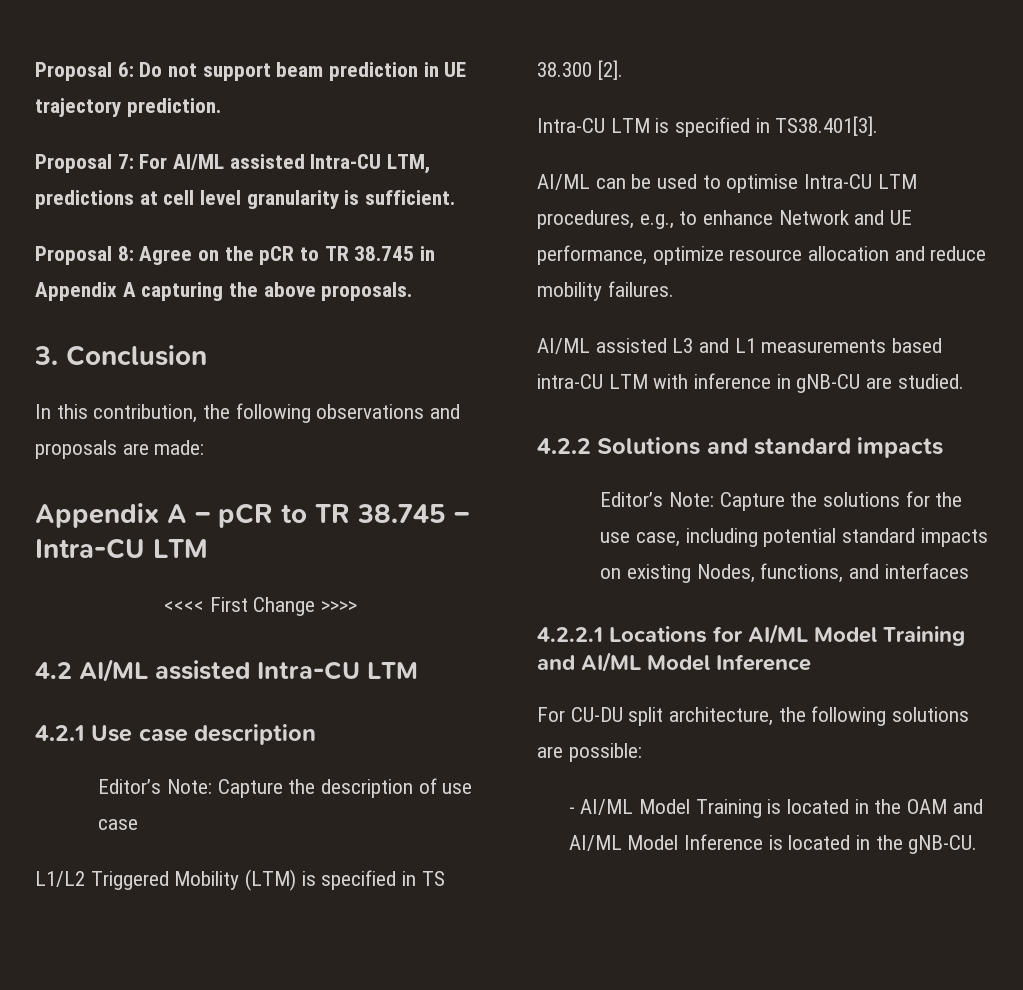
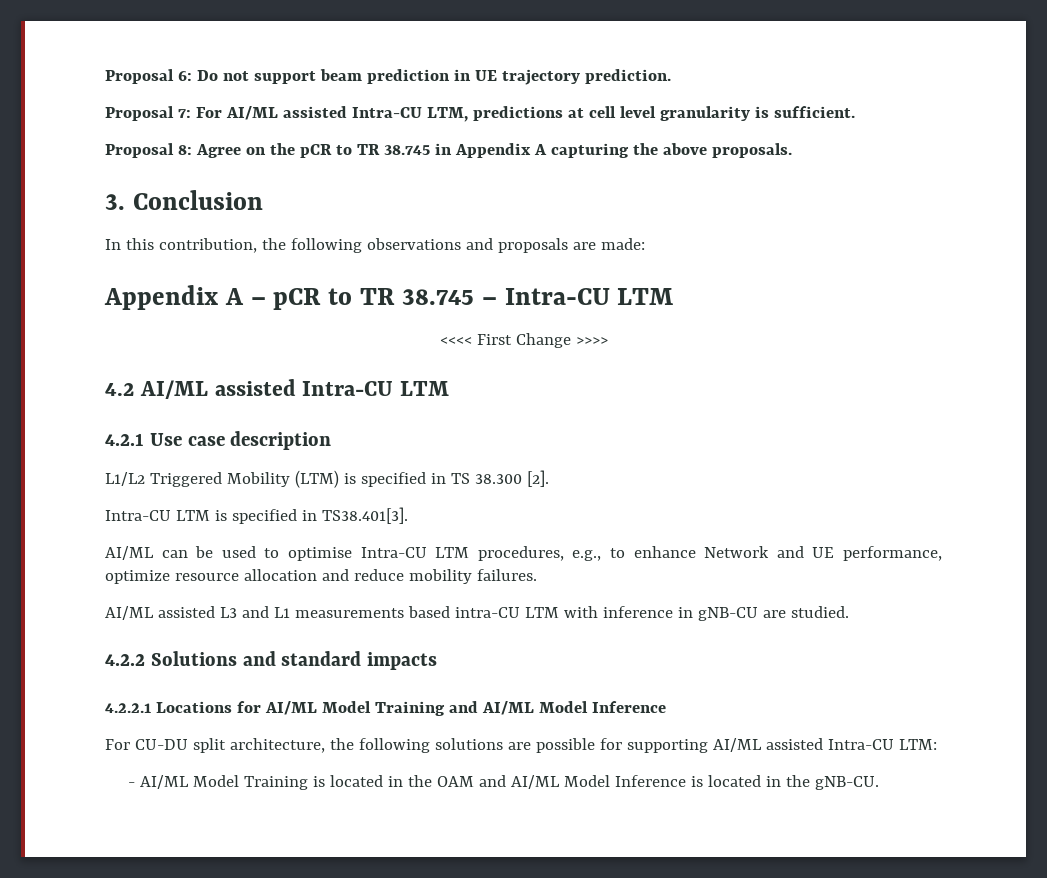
- Editor’s Note: Capture the description of use case
- Editor’s Note: Capture the solutions for the use case, including potential standard impacts on existing Nodes, functions, and interfaces
- For CU-DU split architecture, the following solutions are possible:
+ For CU-DU split architecture, the following solutions are possible for supporting AI/ML assisted Intra-CU LTM:

